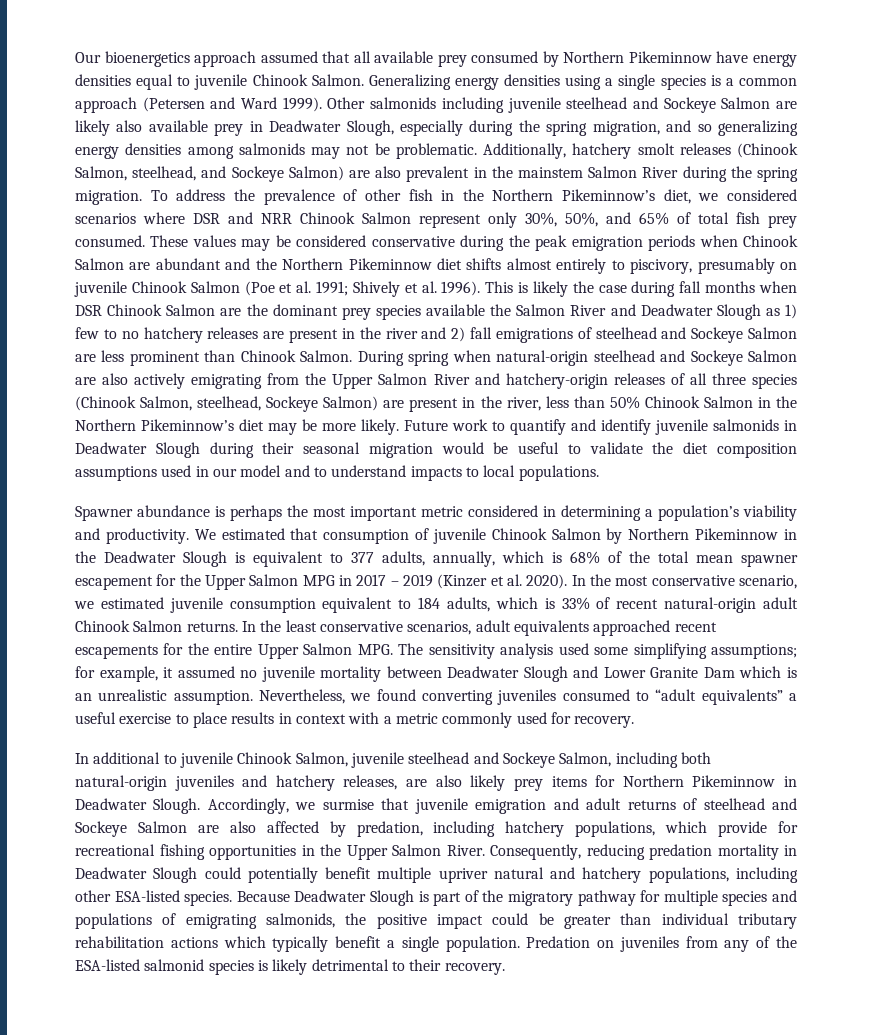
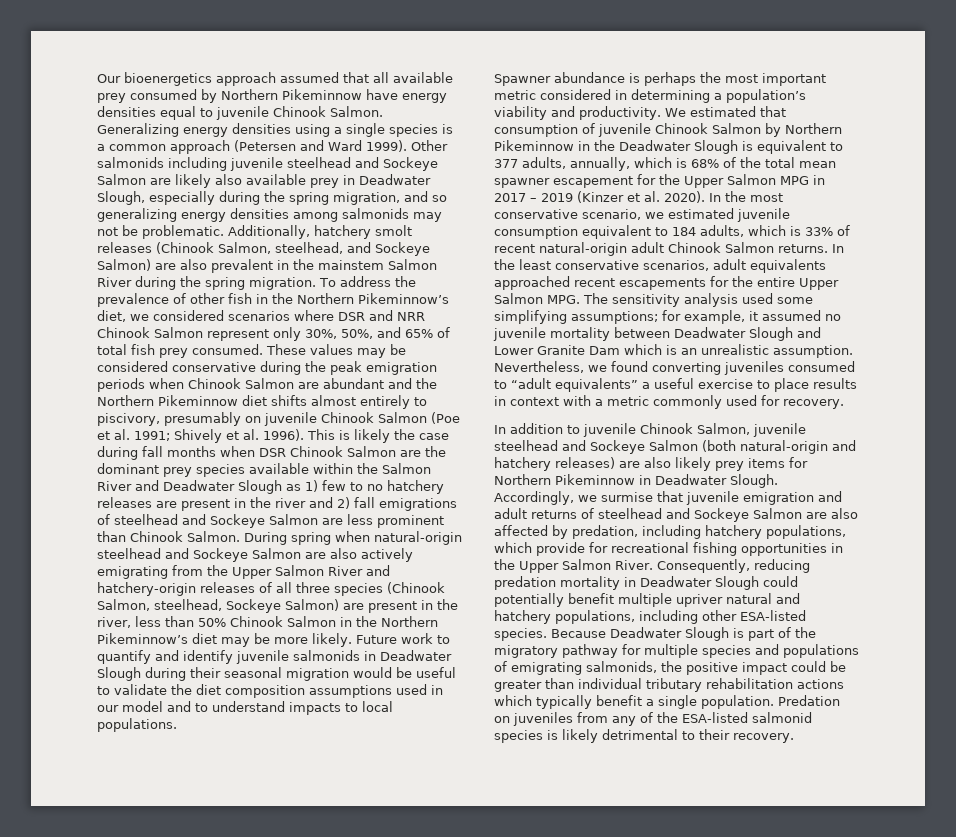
- This is likely the case during fall months when DSR Chinook Salmon are the dominant prey species available the Salmon River and Deadwater Slough as 1) few to no hatchery releases are present in the river and 2) fall emigrations of steelhead and Sockeye Salmon are less prominent than Chinook Salmon.
+ This is likely the case during fall months when DSR Chinook Salmon are the dominant prey species available within the Salmon River and Deadwater Slough as 1) few to no hatchery releases are present in the river and 2) fall emigrations of steelhead and Sockeye Salmon are less prominent than Chinook Salmon.
- In additional to juvenile Chinook Salmon, juvenile steelhead and Sockeye Salmon, including both natural-origin juveniles and hatchery releases, are also likely prey items for Northern Pikeminnow in Deadwater Slough.
+ In addition to juvenile Chinook Salmon, juvenile steelhead and Sockeye Salmon (both natural-origin and hatchery releases) are also likely prey items for Northern Pikeminnow in Deadwater Slough.

